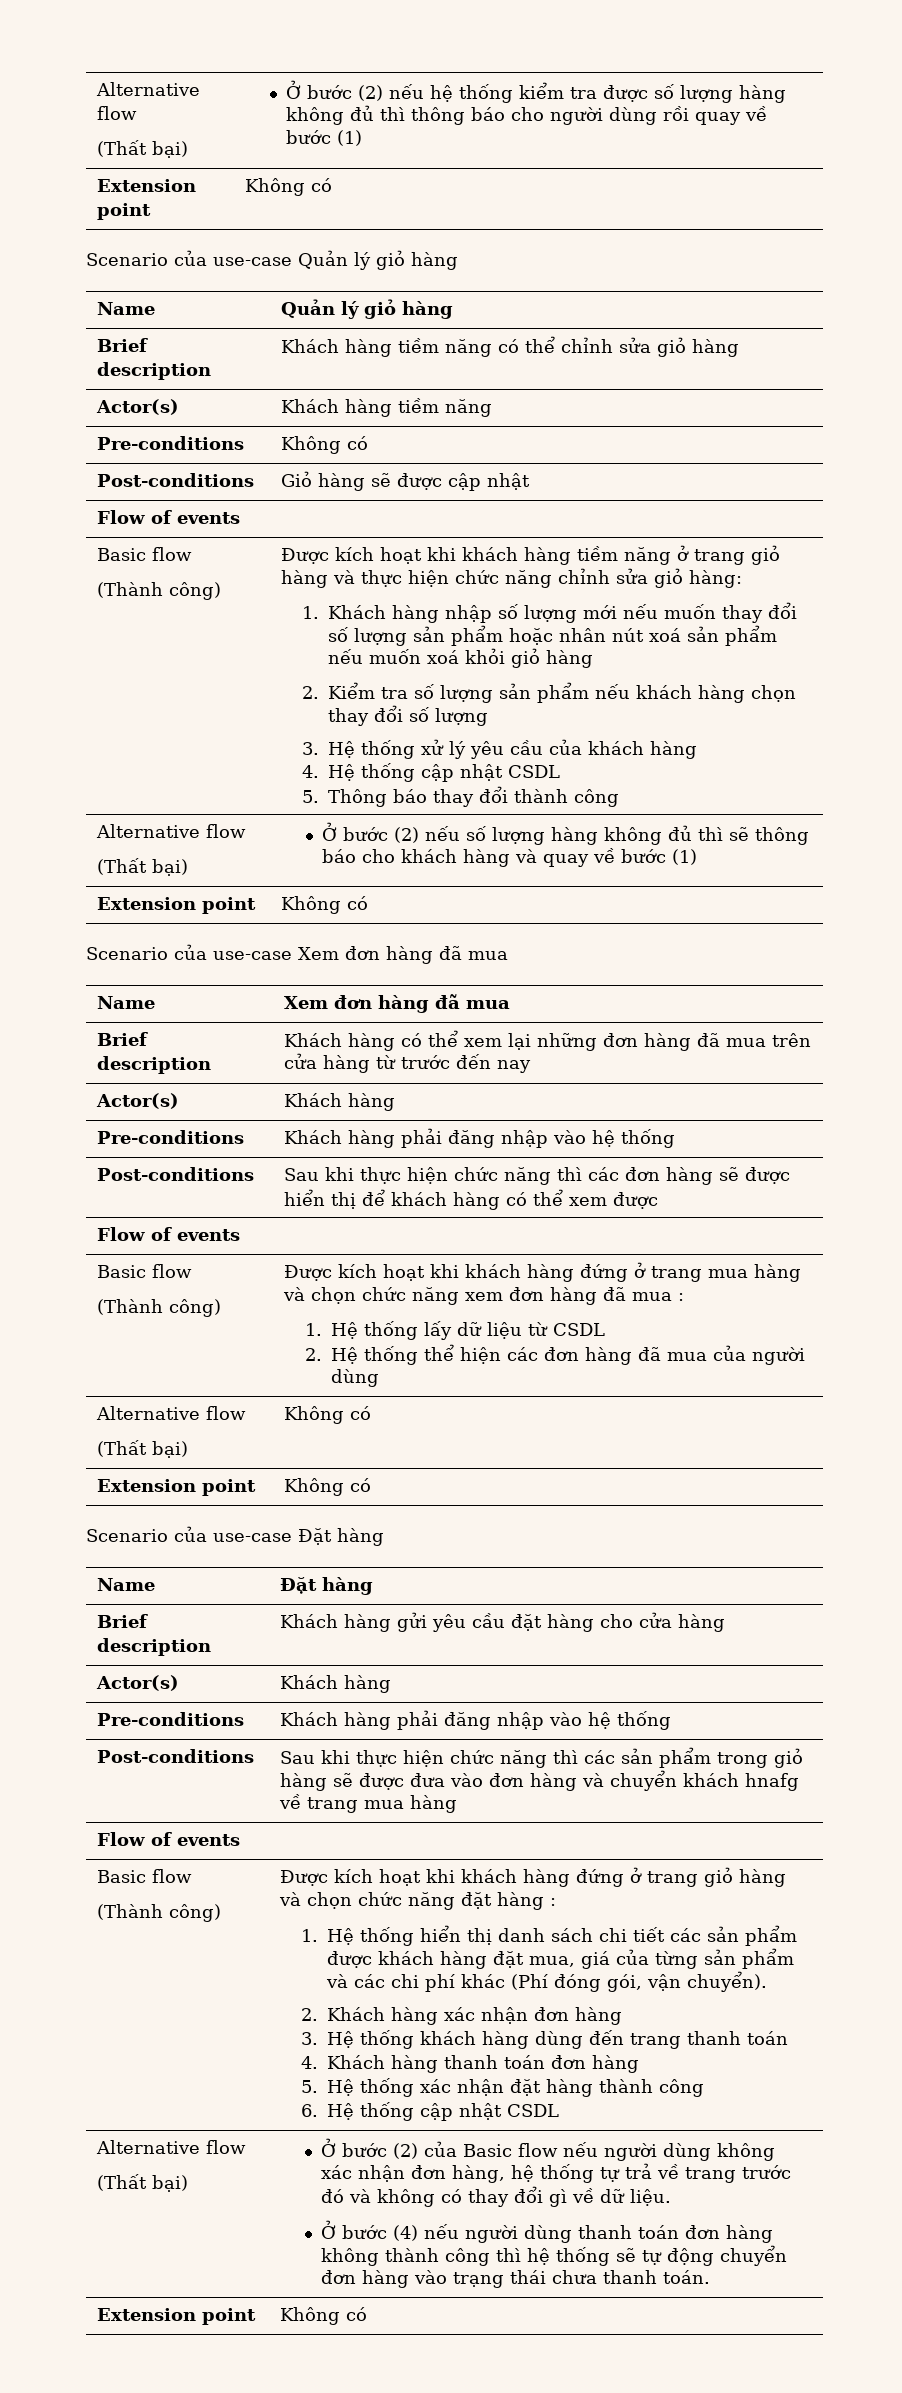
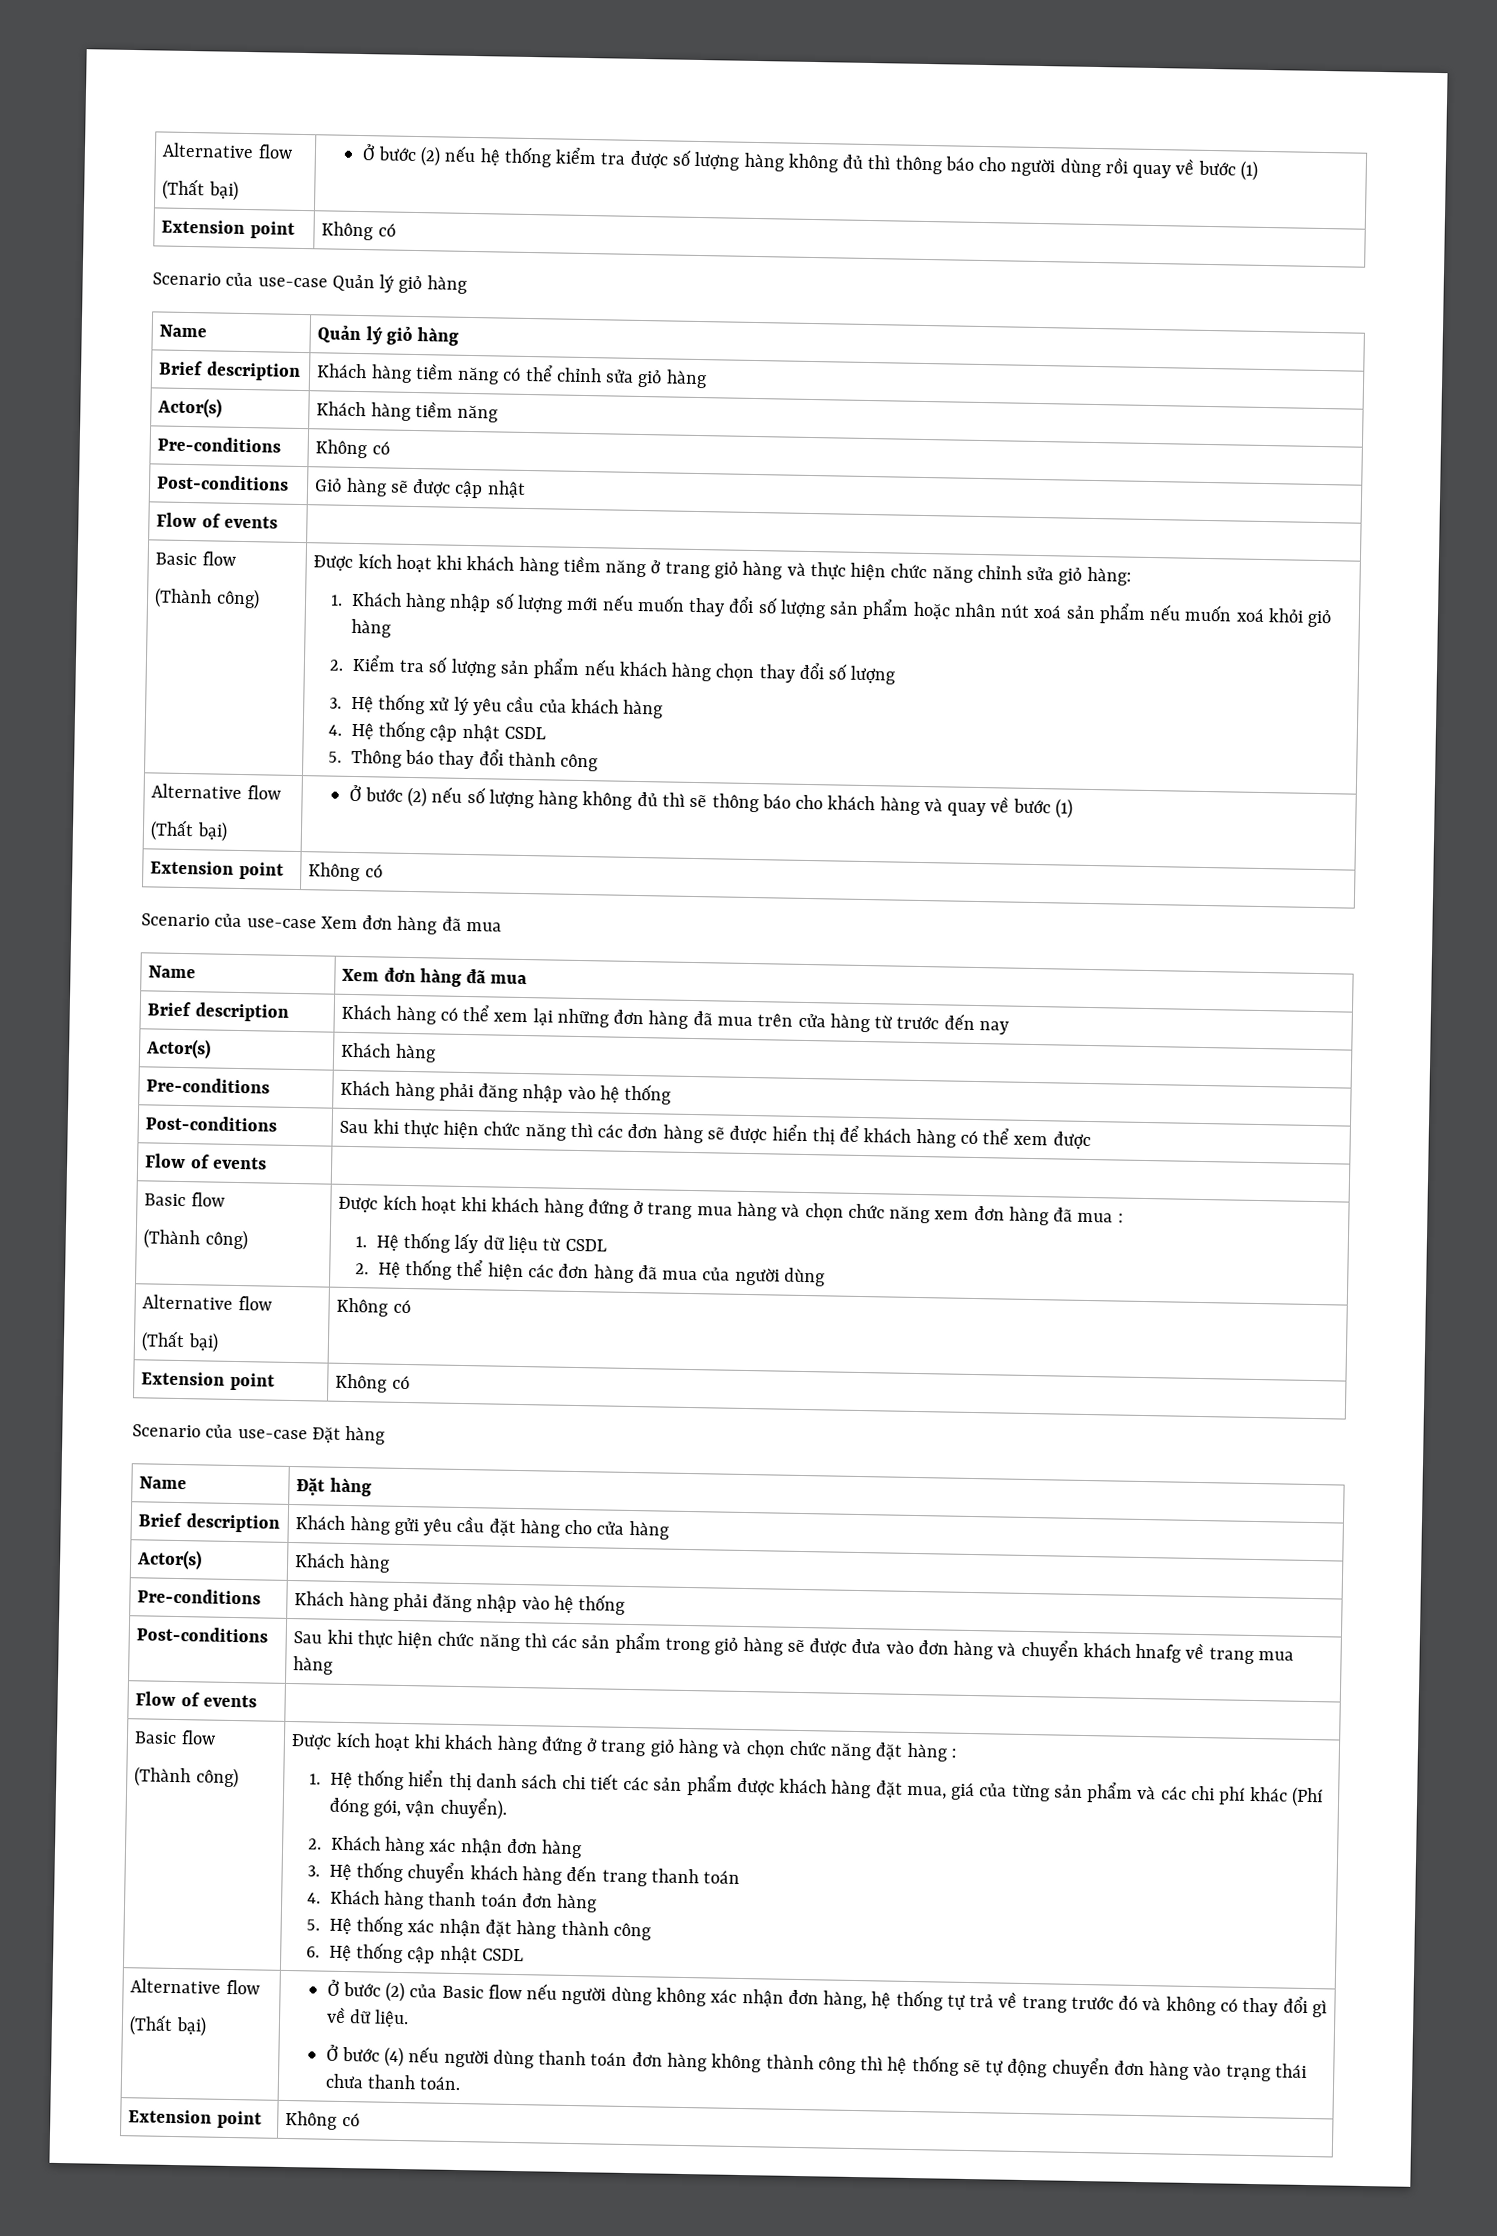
- 3. Hệ thống khách hàng dùng đến trang thanh toán
+ 3. Hệ thống chuyển khách hàng đến trang thanh toán

